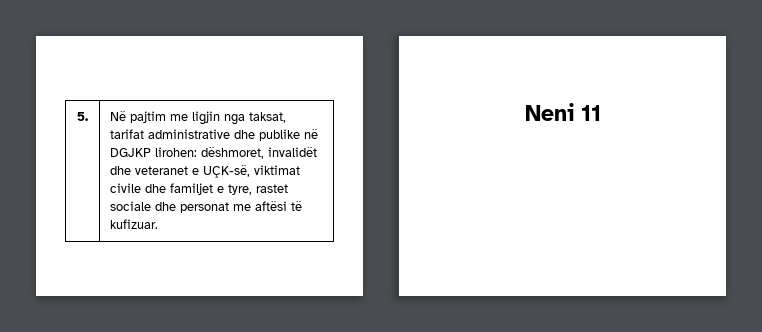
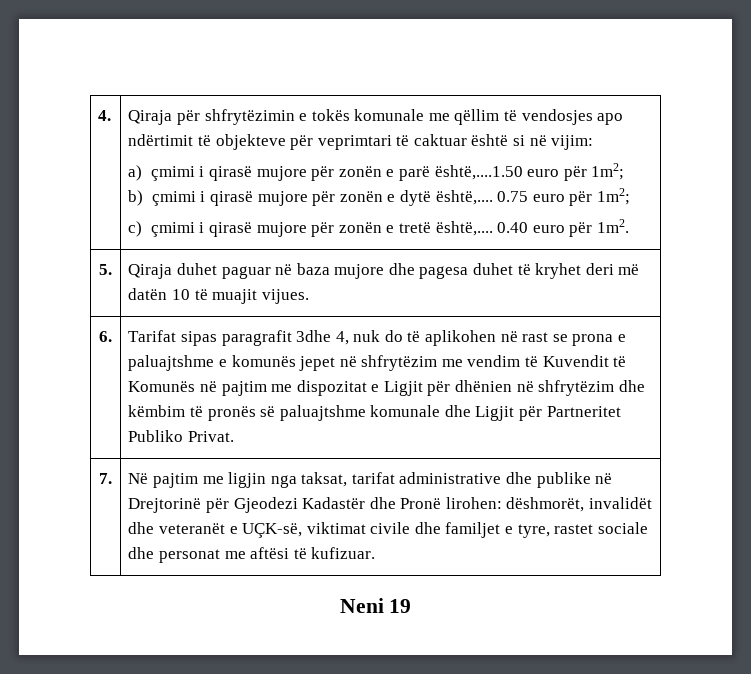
- 5. | Në pajtim me ligjin nga taksat, tarifat administrative dhe publike në DGJKP lirohen: dëshmoret, invalidët dhe veteranet e UÇK-së, viktimat civile dhe familjet e tyre, rastet sociale dhe personat me aftësi të kufizuar.
+ 4. | Qiraja për shfrytëzimin e tokës komunale me qëllim të vendosjes apo ndërtimit të objekteve për veprimtari të caktuar është si në vijim:
+ a) çmimi i qirasë mujore për zonën e parë është,....1.50 euro për 1m2;
+ b) çmimi i qirasë mujore për zonën e dytë është,.... 0.75 euro për 1m2;
+ c) çmimi i qirasë mujore për zonën e tretë është,.... 0.40 euro për 1m2.
+ 5. | Qiraja duhet paguar në baza mujore dhe pagesa duhet të kryhet deri më datën 10 të muajit vijues.
+ 6. | Tarifat sipas paragrafit 3dhe 4, nuk do të aplikohen në rast se prona e paluajtshme e komunës jepet në shfrytëzim me vendim të Kuvendit të Komunës në pajtim me dispozitat e Ligjit për dhënien në shfrytëzim dhe këmbim të pronës së paluajtshme komunale dhe Ligjit për Partneritet Publiko Privat.
+ 7. | Në pajtim me ligjin nga taksat, tarifat administrative dhe publike në Drejtorinë për Gjeodezi Kadastër dhe Pronë lirohen: dëshmorët, invalidët dhe veteranët e UÇK-së, viktimat civile dhe familjet e tyre, rastet sociale dhe personat me aftësi të kufizuar.
- Neni 11
+ Neni 19

